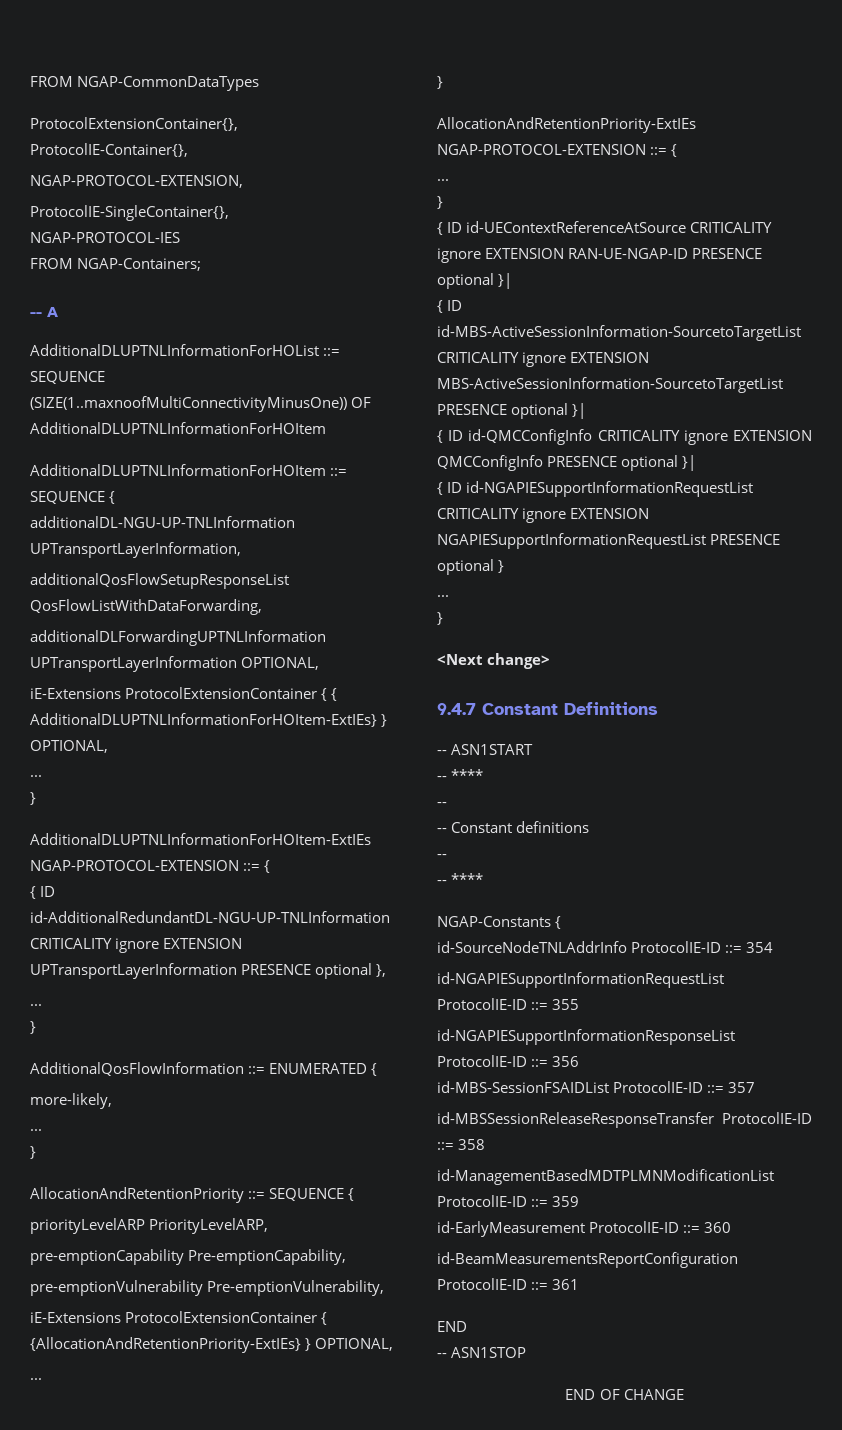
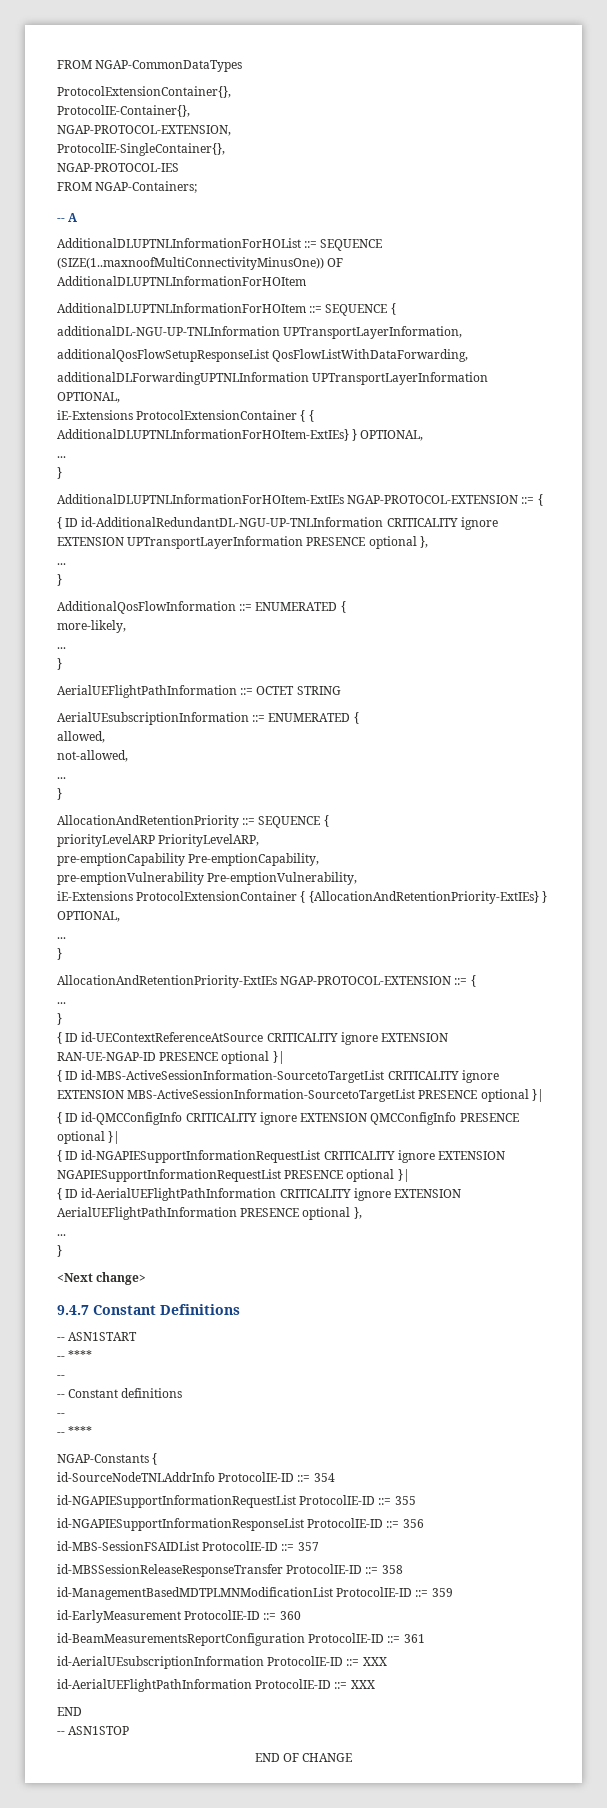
+ AerialUEFlightPathInformation ::= OCTET STRING
+ AerialUEsubscriptionInformation ::= ENUMERATED {
+ allowed,
+ not-allowed,
+ ...
+ }
- { ID id-NGAPIESupportInformationRequestList CRITICALITY ignore EXTENSION NGAPIESupportInformationRequestList PRESENCE optional }
+ { ID id-NGAPIESupportInformationRequestList CRITICALITY ignore EXTENSION NGAPIESupportInformationRequestList PRESENCE optional }|
+ { ID id-AerialUEFlightPathInformation CRITICALITY ignore EXTENSION AerialUEFlightPathInformation PRESENCE optional },
+ id-AerialUEsubscriptionInformation ProtocolIE-ID ::= XXX
+ id-AerialUEFlightPathInformation ProtocolIE-ID ::= XXX

